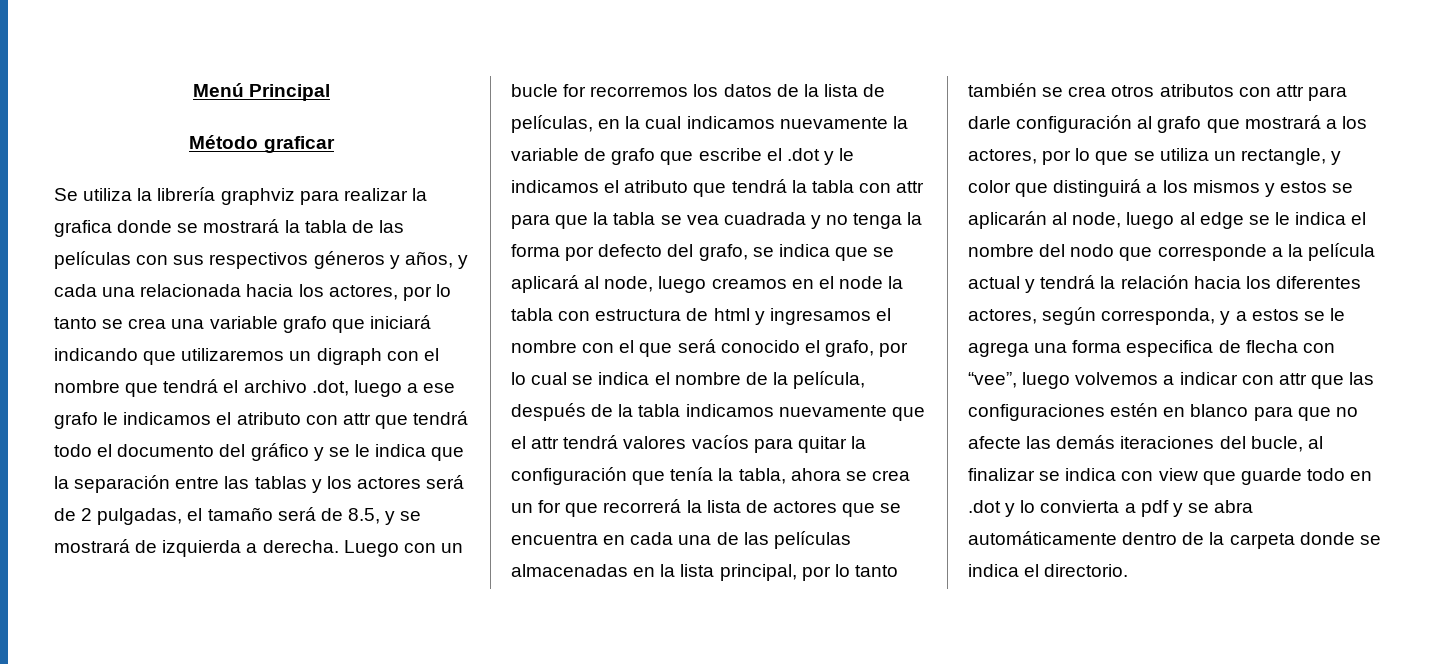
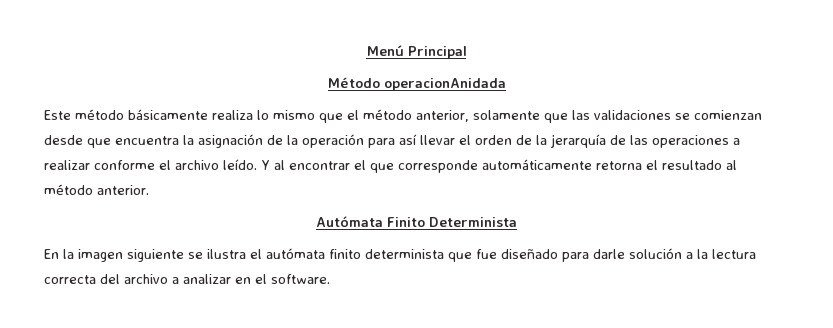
- Método graficar
- Se utiliza la librería graphviz para realizar la grafica donde se mostrará la tabla de las películas con sus respectivos géneros y años, y cada una relacionada hacia los actores, por lo tanto se crea una variable grafo que iniciará indicando que utilizaremos un digraph con el nombre que tendrá el archivo .dot, luego a ese grafo le indicamos el atributo con attr que tendrá todo el documento del gráfico y se le indica que la separación entre las tablas y los actores será de 2 pulgadas, el tamaño será de 8.5, y se mostrará de izquierda a derecha. Luego con un bucle for recorremos los datos de la lista de películas, en la cual indicamos nuevamente la variable de grafo que escribe el .dot y le indicamos el atributo que tendrá la tabla con attr para que la tabla se vea cuadrada y no tenga la forma por defecto del grafo, se indica que se aplicará al node, luego creamos en el node la tabla con estructura de html y ingresamos el nombre con el que será conocido el grafo, por lo cual se indica el nombre de la película, después de la tabla indicamos nuevamente que el attr tendrá valores vacíos para quitar la configuración que tenía la tabla, ahora se crea un for que recorrerá la lista de actores que se encuentra en cada una de las películas almacenadas en la lista principal, por lo tanto también se crea otros atributos con attr para darle configuración al grafo que mostrará a los actores, por lo que se utiliza un rectangle, y color que distinguirá a los mismos y estos se aplicarán al node, luego al edge se le indica el nombre del nodo que corresponde a la película actual y tendrá la relación hacia los diferentes actores, según corresponda, y a estos se le agrega una forma especifica de flecha con “vee”, luego volvemos a indicar con attr que las configuraciones estén en blanco para que no afecte las demás iteraciones del bucle, al finalizar se indica con view que guarde todo en .dot y lo convierta a pdf y se abra automáticamente dentro de la carpeta donde se indica el directorio.
+ Método operacionAnidada
+ Este método básicamente realiza lo mismo que el método anterior, solamente que las validaciones se comienzan desde que encuentra la asignación de la operación para así llevar el orden de la jerarquía de las operaciones a realizar conforme el archivo leído. Y al encontrar el que corresponde automáticamente retorna el resultado al método anterior.
+ Autómata Finito Determinista
+ En la imagen siguiente se ilustra el autómata finito determinista que fue diseñado para darle solución a la lectura correcta del archivo a analizar en el software.

